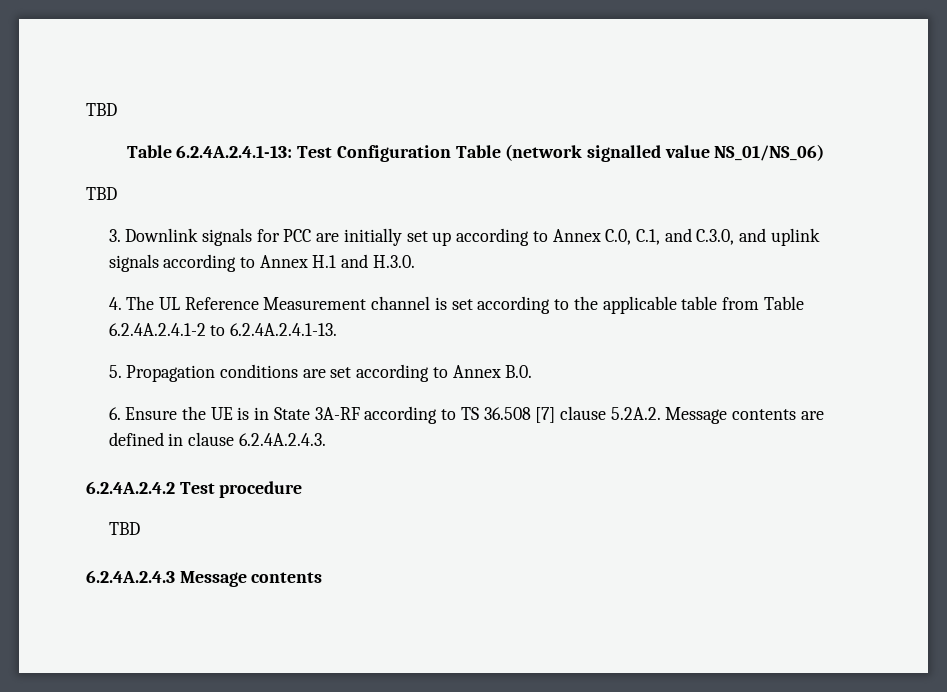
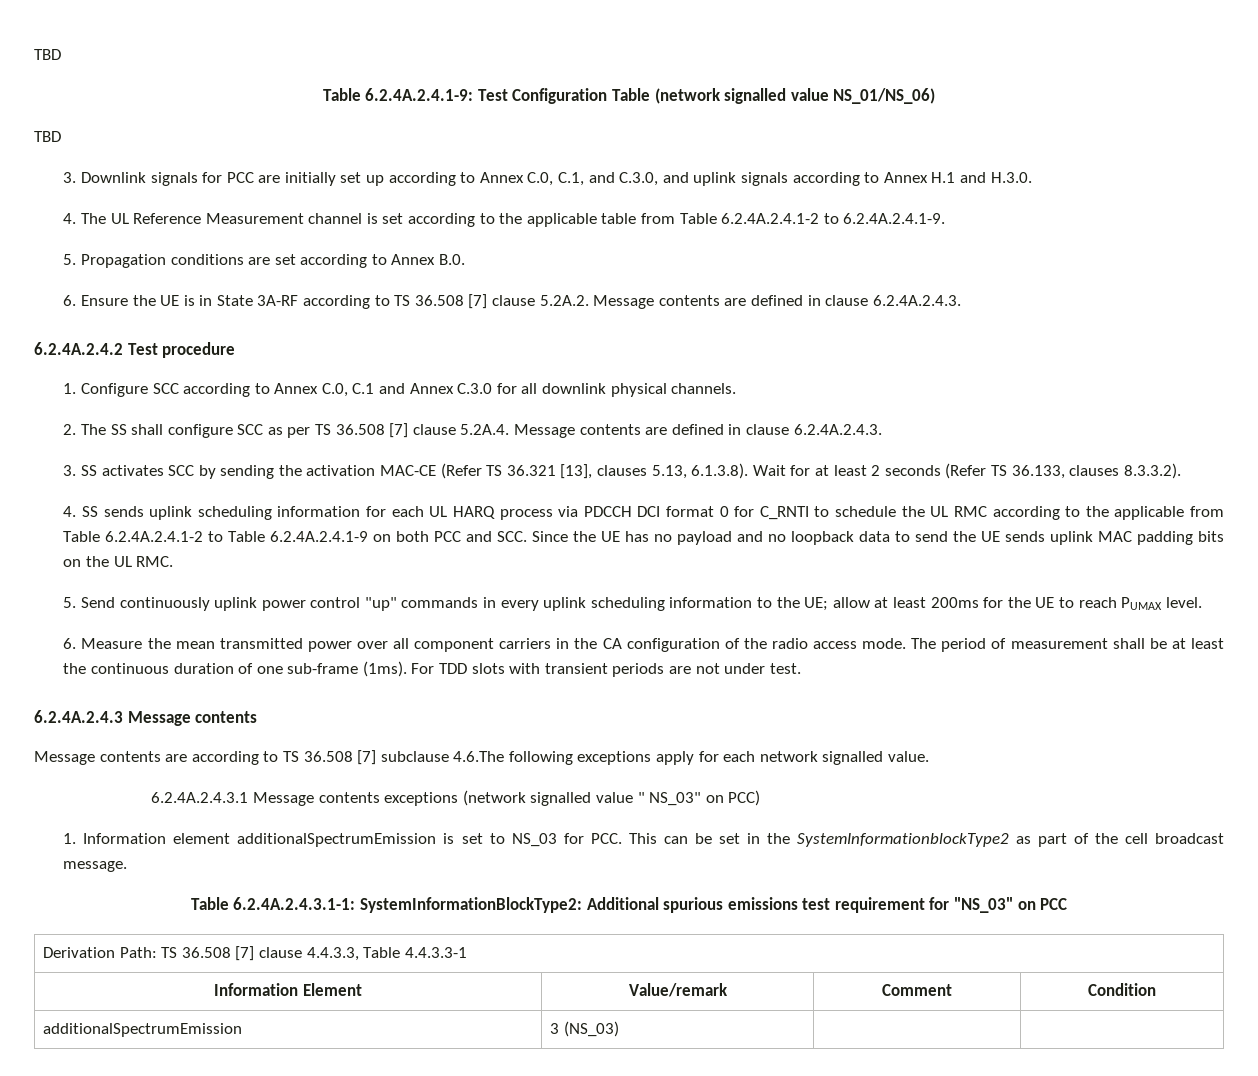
- Table 6.2.4A.2.4.1-13: Test Configuration Table (network signalled value NS_01/NS_06)
+ Table 6.2.4A.2.4.1-9: Test Configuration Table (network signalled value NS_01/NS_06)
- 4. The UL Reference Measurement channel is set according to the applicable table from Table 6.2.4A.2.4.1-2 to 6.2.4A.2.4.1-13.
+ 4. The UL Reference Measurement channel is set according to the applicable table from Table 6.2.4A.2.4.1-2 to 6.2.4A.2.4.1-9.
  6.2.4A.2.4.2 Test procedure
- TBD
+ 1. Configure SCC according to Annex C.0, C.1 and Annex C.3.0 for all downlink physical channels.
+ 2. The SS shall configure SCC as per TS 36.508 [7] clause 5.2A.4. Message contents are defined in clause 6.2.4A.2.4.3.
+ 3. SS activates SCC by sending the activation MAC-CE (Refer TS 36.321 [13], clauses 5.13, 6.1.3.8). Wait for at least 2 seconds (Refer TS 36.133, clauses 8.3.3.2).
+ 4. SS sends uplink scheduling information for each UL HARQ process via PDCCH DCI format 0 for C_RNTI to schedule the UL RMC according to the applicable from Table 6.2.4A.2.4.1-2 to Table 6.2.4A.2.4.1-9 on both PCC and SCC. Since the UE has no payload and no loopback data to send the UE sends uplink MAC padding bits on the UL RMC.
+ 5. Send continuously uplink power control "up" commands in every uplink scheduling information to the UE; allow at least 200ms for the UE to reach PUMAX level.
+ 6. Measure the mean transmitted power over all component carriers in the CA configuration of the radio access mode. The period of measurement shall be at least the continuous duration of one sub-frame (1ms). For TDD slots with transient periods are not under test.
  6.2.4A.2.4.3 Message contents
+ Message contents are according to TS 36.508 [7] subclause 4.6.The following exceptions apply for each network signalled value.
+ 6.2.4A.2.4.3.1 Message contents exceptions (network signalled value " NS_03" on PCC)
+ 1. Information element additionalSpectrumEmission is set to NS_03 for PCC. This can be set in the SystemInformationblockType2 as part of the cell broadcast message.
+ Table 6.2.4A.2.4.3.1-1: SystemInformationBlockType2: Additional spurious emissions test requirement for "NS_03" on PCC
+ Derivation Path: TS 36.508 [7] clause 4.4.3.3, Table 4.4.3.3-1
+ Information Element | Value/remark | Comment | Condition
+ additionalSpectrumEmission | 3 (NS_03) | |

